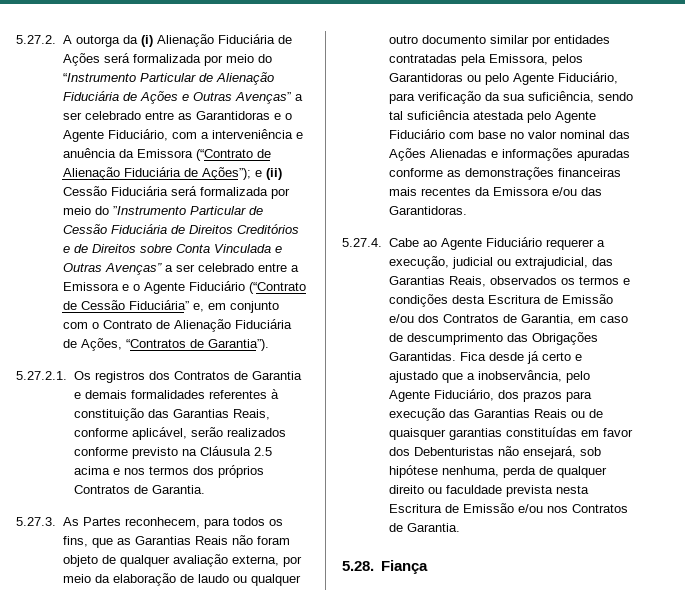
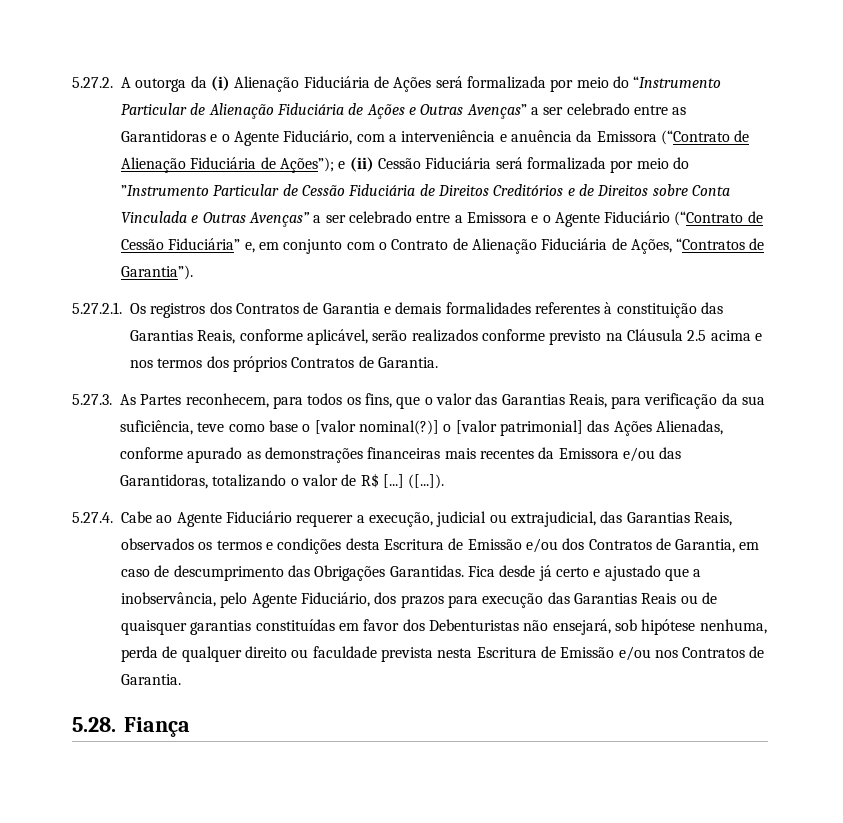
- 5.27.3. As Partes reconhecem, para todos os fins, que as Garantias Reais não foram objeto de qualquer avaliação externa, por meio da elaboração de laudo ou qualquer outro documento similar por entidades contratadas pela Emissora, pelos Garantidoras ou pelo Agente Fiduciário, para verificação da sua suficiência, sendo tal suficiência atestada pelo Agente Fiduciário com base no valor nominal das Ações Alienadas e informações apuradas conforme as demonstrações financeiras mais recentes da Emissora e/ou das Garantidoras.
+ 5.27.3. As Partes reconhecem, para todos os fins, que o valor das Garantias Reais, para verificação da sua suficiência, teve como base o [valor nominal(?)] o [valor patrimonial] das Ações Alienadas, conforme apurado as demonstrações financeiras mais recentes da Emissora e/ou das Garantidoras, totalizando o valor de R$ [...] ([...]).

